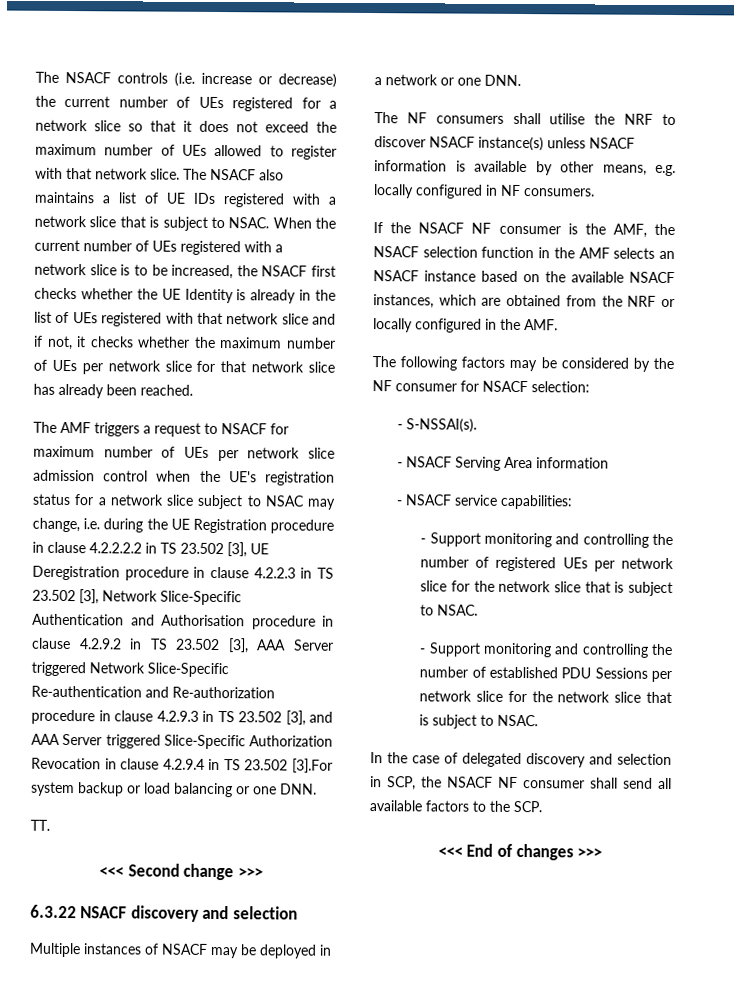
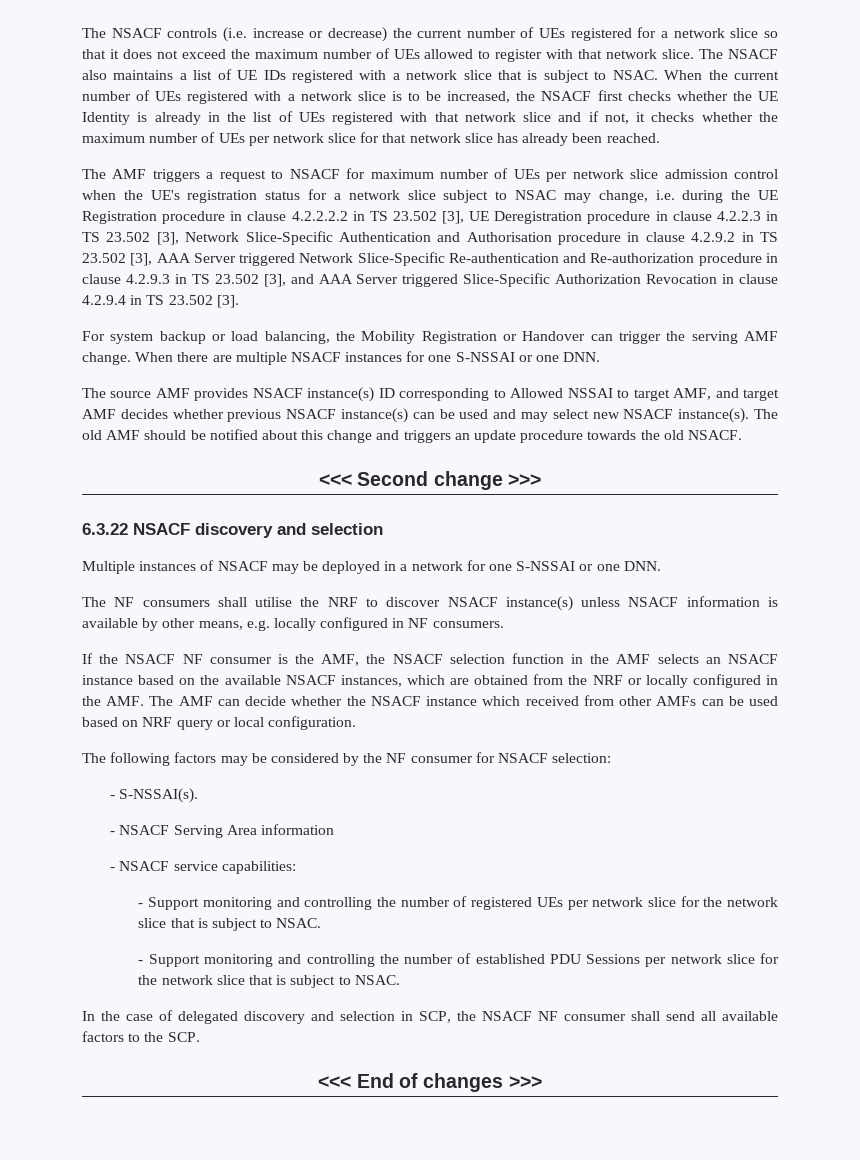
- The AMF triggers a request to NSACF for maximum number of UEs per network slice admission control when the UE's registration status for a network slice subject to NSAC may change, i.e. during the UE Registration procedure in clause 4.2.2.2.2 in TS 23.502 [3], UE Deregistration procedure in clause 4.2.2.3 in TS 23.502 [3], Network Slice-Specific Authentication and Authorisation procedure in clause 4.2.9.2 in TS 23.502 [3], AAA Server triggered Network Slice-Specific Re-authentication and Re-authorization procedure in clause 4.2.9.3 in TS 23.502 [3], and AAA Server triggered Slice-Specific Authorization Revocation in clause 4.2.9.4 in TS 23.502 [3].For system backup or load balancing or one DNN.
- TT.
+ The AMF triggers a request to NSACF for maximum number of UEs per network slice admission control when the UE's registration status for a network slice subject to NSAC may change, i.e. during the UE Registration procedure in clause 4.2.2.2.2 in TS 23.502 [3], UE Deregistration procedure in clause 4.2.2.3 in TS 23.502 [3], Network Slice-Specific Authentication and Authorisation procedure in clause 4.2.9.2 in TS 23.502 [3], AAA Server triggered Network Slice-Specific Re-authentication and Re-authorization procedure in clause 4.2.9.3 in TS 23.502 [3], and AAA Server triggered Slice-Specific Authorization Revocation in clause 4.2.9.4 in TS 23.502 [3].
+ For system backup or load balancing, the Mobility Registration or Handover can trigger the serving AMF change. When there are multiple NSACF instances for one S-NSSAI or one DNN.
+ The source AMF provides NSACF instance(s) ID corresponding to Allowed NSSAI to target AMF, and target AMF decides whether previous NSACF instance(s) can be used and may select new NSACF instance(s). The old AMF should be notified about this change and triggers an update procedure towards the old NSACF.
- Multiple instances of NSACF may be deployed in a network or one DNN.
+ Multiple instances of NSACF may be deployed in a network for one S-NSSAI or one DNN.
- If the NSACF NF consumer is the AMF, the NSACF selection function in the AMF selects an NSACF instance based on the available NSACF instances, which are obtained from the NRF or locally configured in the AMF.
+ If the NSACF NF consumer is the AMF, the NSACF selection function in the AMF selects an NSACF instance based on the available NSACF instances, which are obtained from the NRF or locally configured in the AMF. The AMF can decide whether the NSACF instance which received from other AMFs can be used based on NRF query or local configuration.

